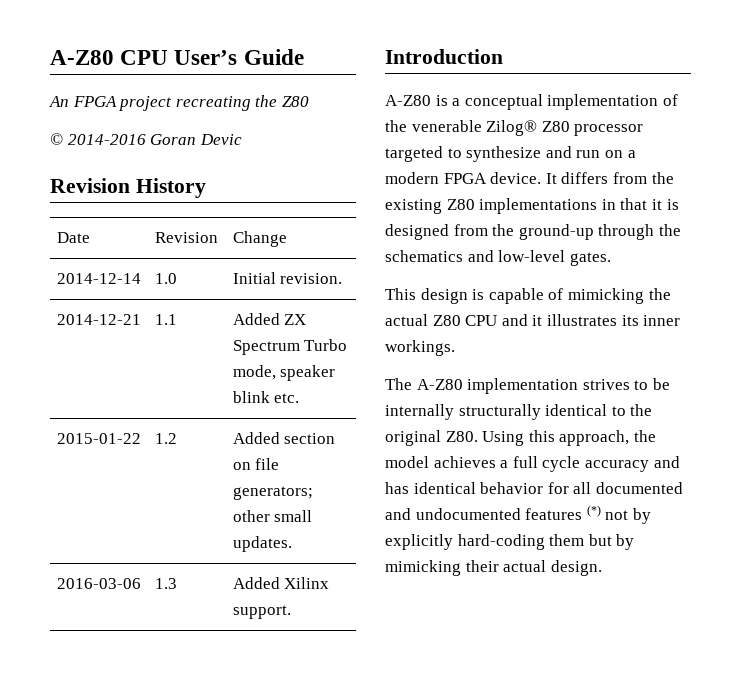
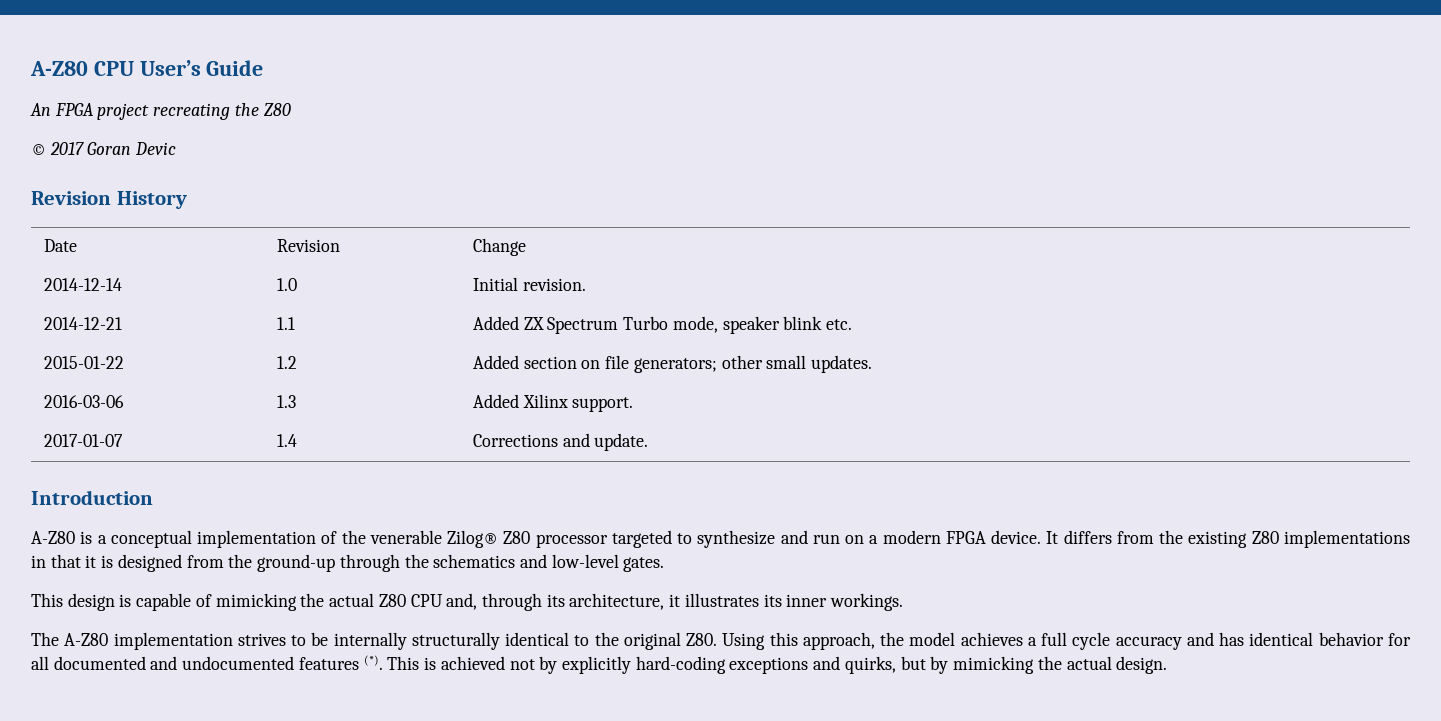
- © 2014-2016 Goran Devic
+ © 2017 Goran Devic
+ 2017-01-07 | 1.4 | Corrections and update.
- This design is capable of mimicking the actual Z80 CPU and it illustrates its inner workings.
+ This design is capable of mimicking the actual Z80 CPU and, through its architecture, it illustrates its inner workings.
- The A-Z80 implementation strives to be internally structurally identical to the original Z80. Using this approach, the model achieves a full cycle accuracy and has identical behavior for all documented and undocumented features (*) not by explicitly hard-coding them but by mimicking their actual design.
+ The A-Z80 implementation strives to be internally structurally identical to the original Z80. Using this approach, the model achieves a full cycle accuracy and has identical behavior for all documented and undocumented features (*). This is achieved not by explicitly hard-coding exceptions and quirks, but by mimicking the actual design.

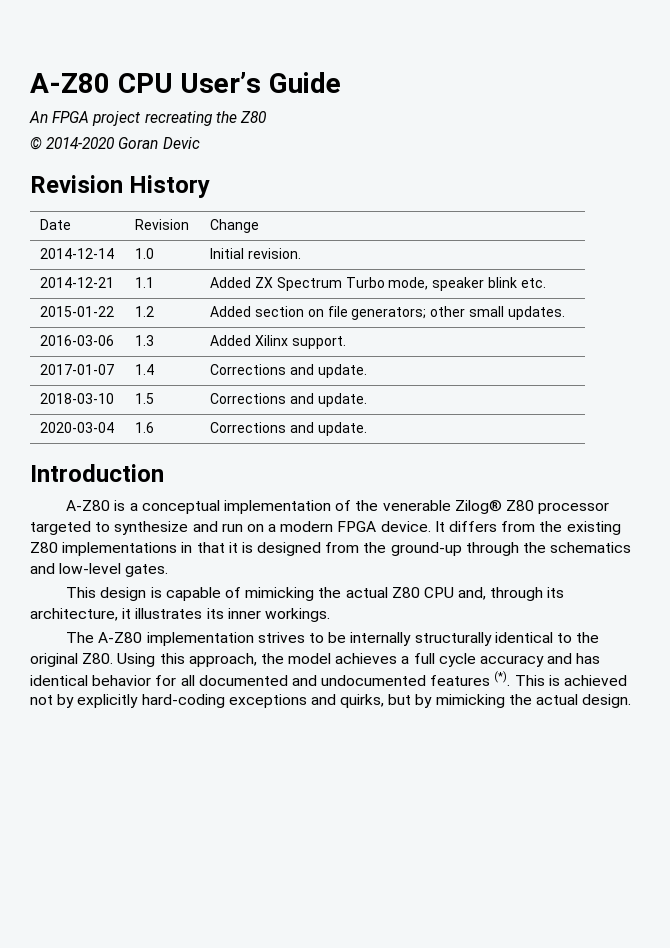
- © 2017 Goran Devic
+ © 2014-2020 Goran Devic
+ 2018-03-10 | 1.5 | Corrections and update.
+ 2020-03-04 | 1.6 | Corrections and update.

